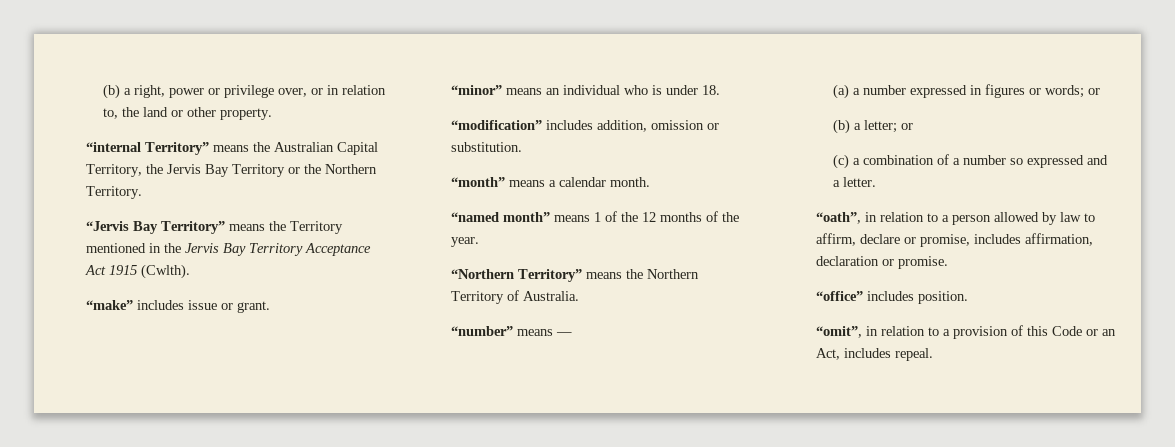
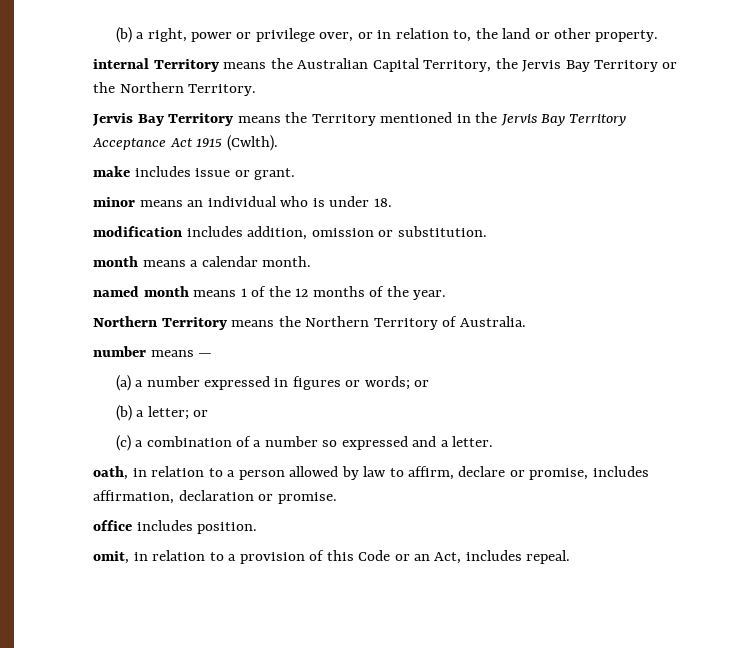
- “internal Territory” means the Australian Capital Territory, the Jervis Bay Territory or the Northern Territory.
+ internal Territory means the Australian Capital Territory, the Jervis Bay Territory or the Northern Territory.
- “Jervis Bay Territory” means the Territory mentioned in the Jervis Bay Territory Acceptance Act 1915 (Cwlth).
+ Jervis Bay Territory means the Territory mentioned in the Jervis Bay Territory Acceptance Act 1915 (Cwlth).
- “make” includes issue or grant.
+ make includes issue or grant.
- “minor” means an individual who is under 18.
+ minor means an individual who is under 18.
- “modification” includes addition, omission or substitution.
+ modification includes addition, omission or substitution.
- “month” means a calendar month.
+ month means a calendar month.
- “named month” means 1 of the 12 months of the year.
+ named month means 1 of the 12 months of the year.
- “Northern Territory” means the Northern Territory of Australia.
+ Northern Territory means the Northern Territory of Australia.
- “number” means —
+ number means —
- “oath”, in relation to a person allowed by law to affirm, declare or promise, includes affirmation, declaration or promise.
+ oath, in relation to a person allowed by law to affirm, declare or promise, includes affirmation, declaration or promise.
- “office” includes position.
+ office includes position.
- “omit”, in relation to a provision of this Code or an Act, includes repeal.
+ omit, in relation to a provision of this Code or an Act, includes repeal.

